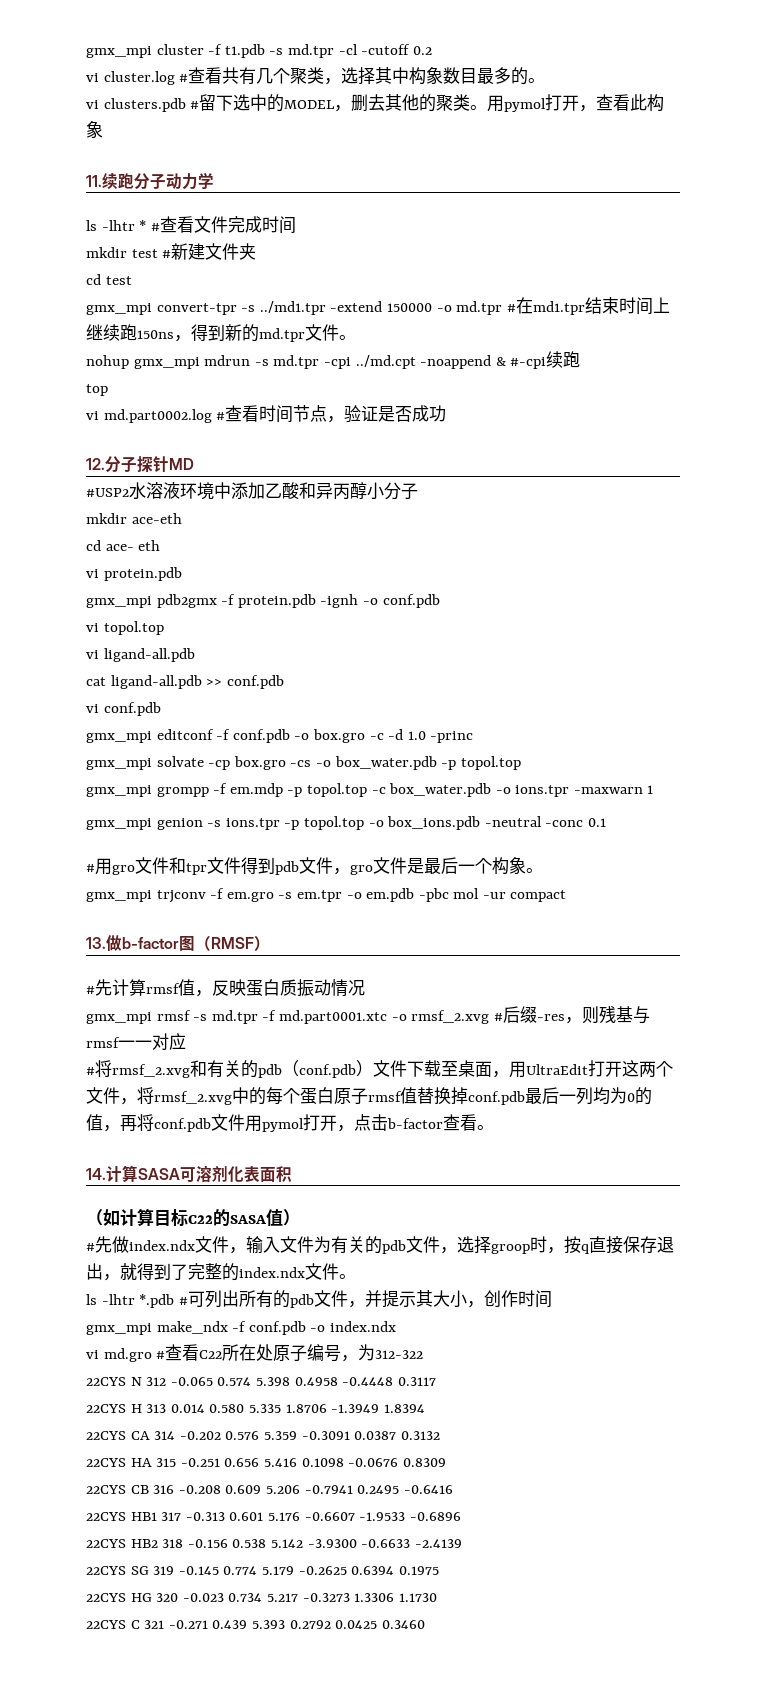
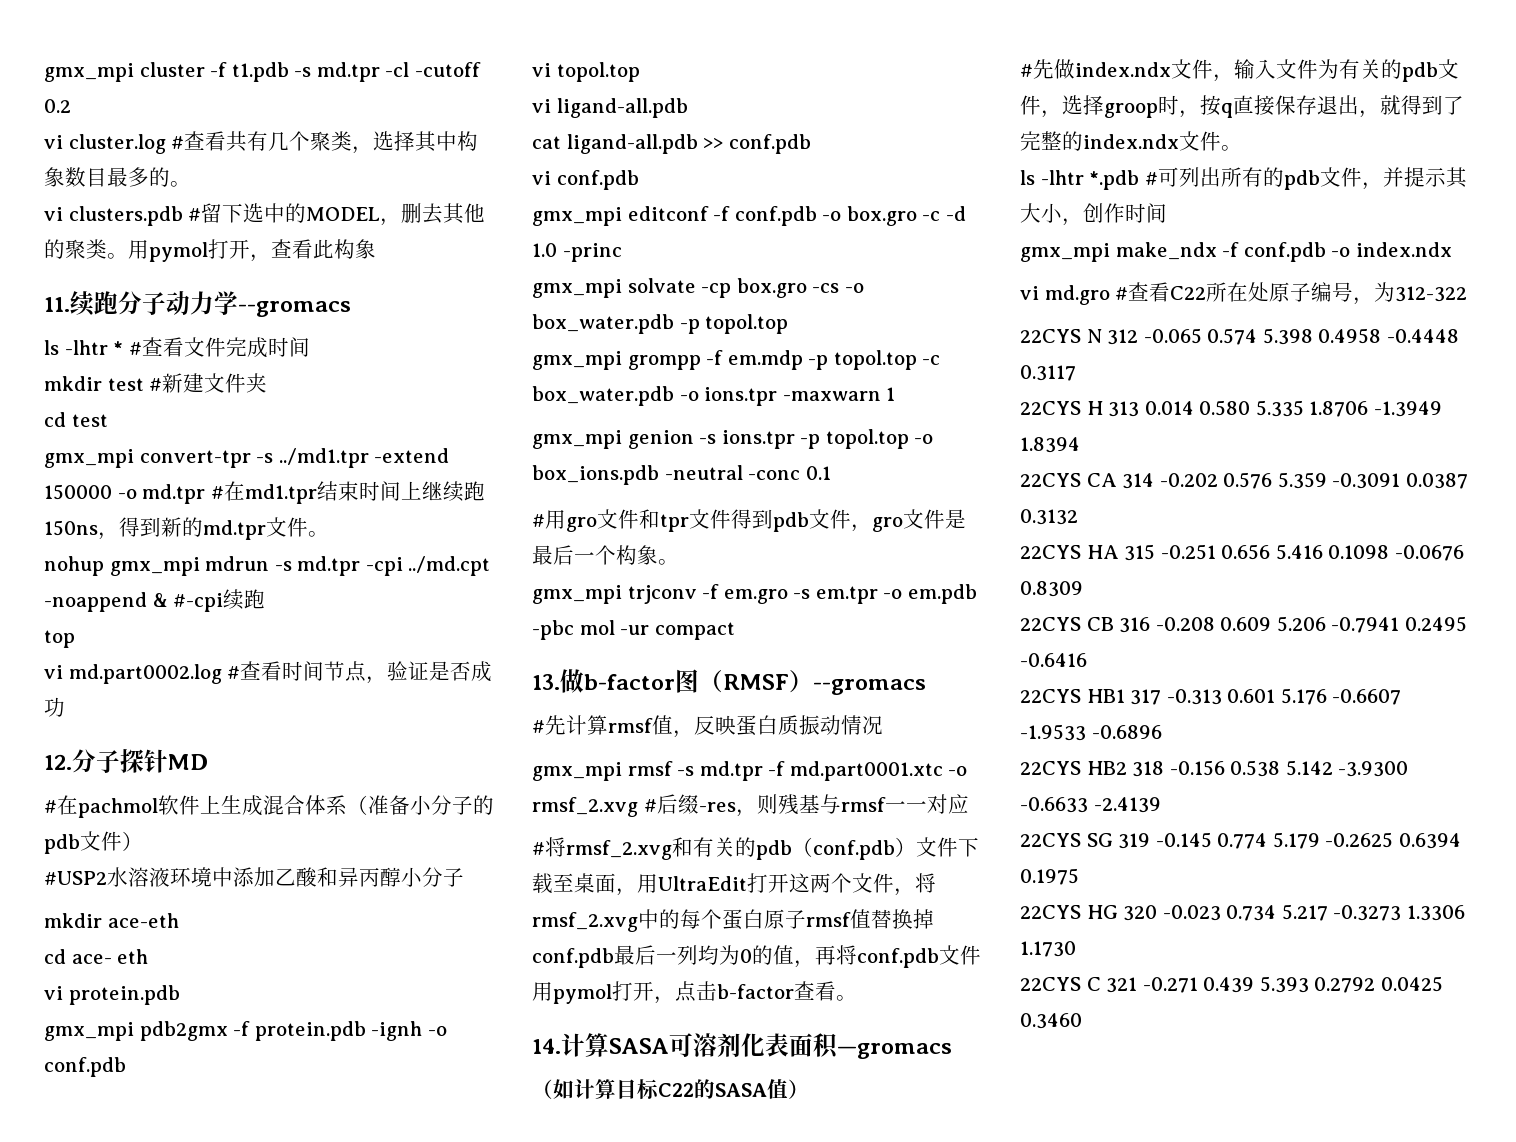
- 11.续跑分子动力学
+ 11.续跑分子动力学--gromacs
+ #在pachmol软件上生成混合体系（准备小分子的pdb文件）
- 13.做b-factor图（RMSF）
+ 13.做b-factor图（RMSF）--gromacs
- 14.计算SASA可溶剂化表面积
+ 14.计算SASA可溶剂化表面积—gromacs

